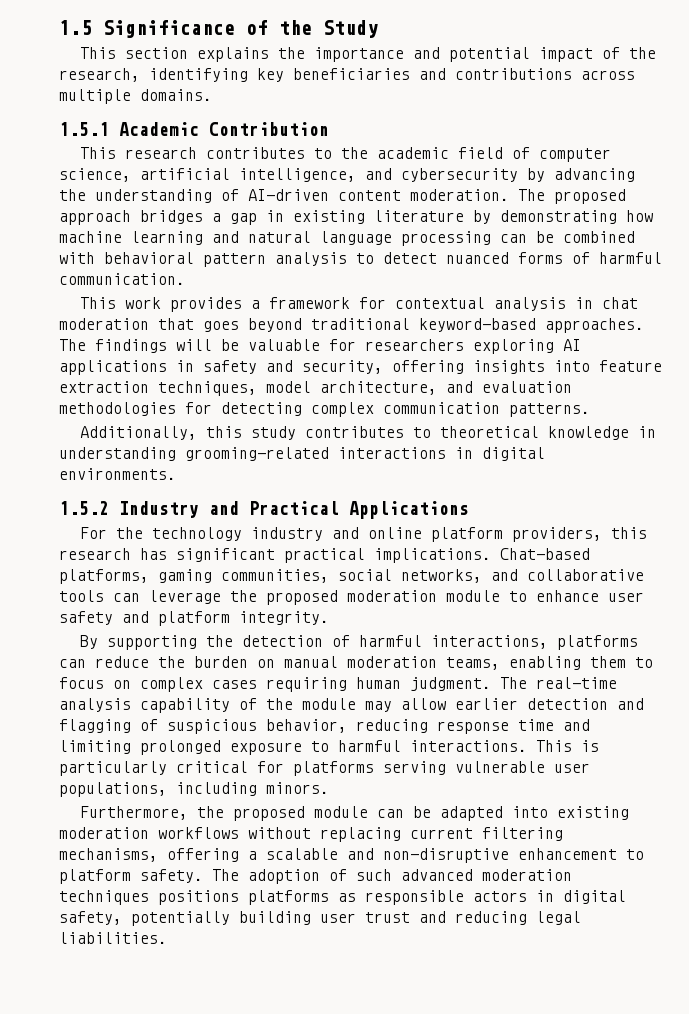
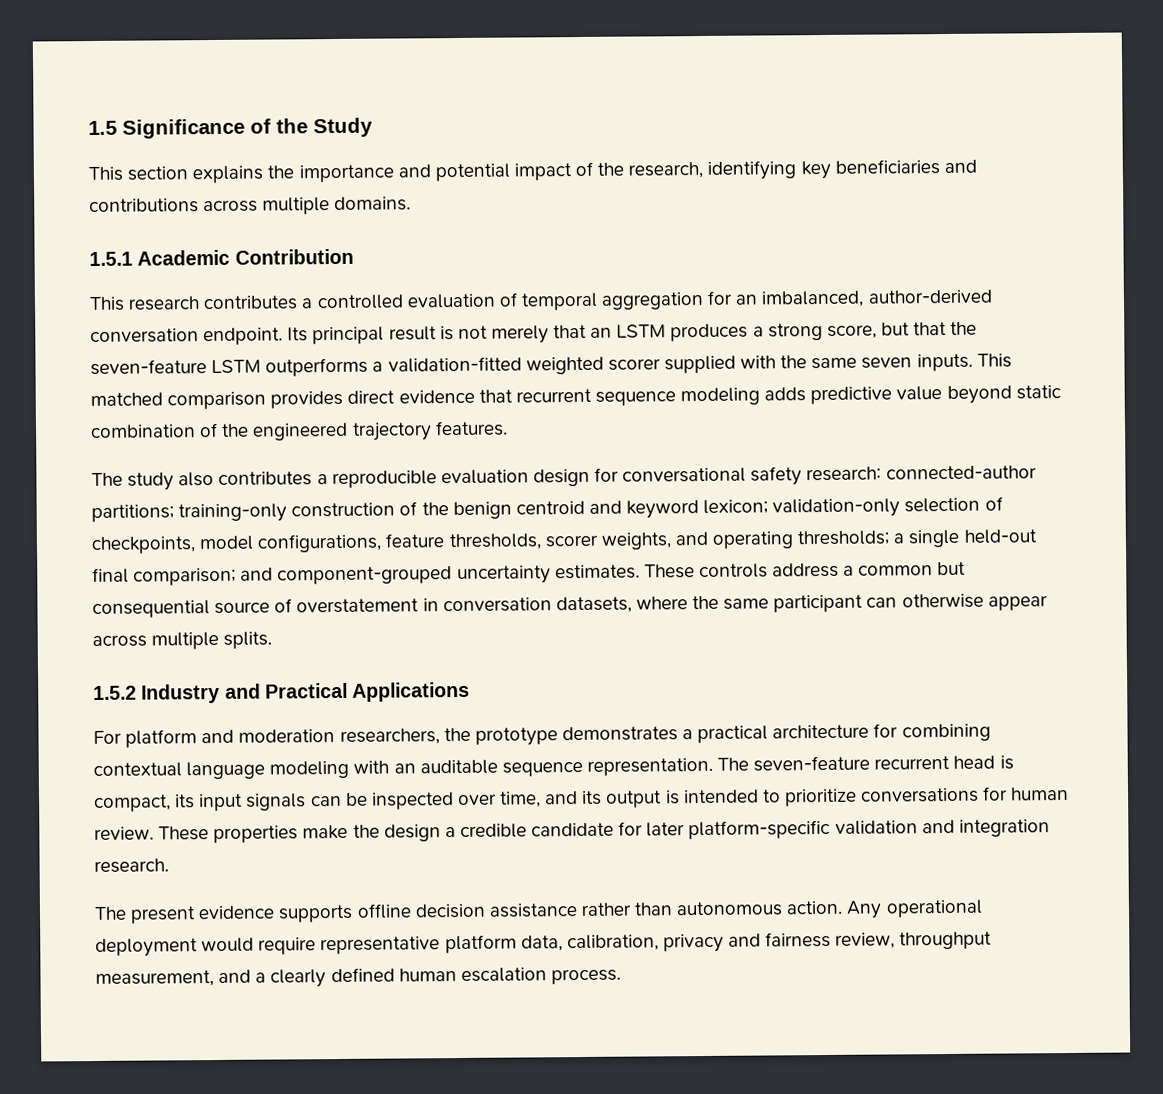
- This research contributes to the academic field of computer science, artificial intelligence, and cybersecurity by advancing the understanding of AI-driven content moderation. The proposed approach bridges a gap in existing literature by demonstrating how machine learning and natural language processing can be combined with behavioral pattern analysis to detect nuanced forms of harmful communication.
- This work provides a framework for contextual analysis in chat moderation that goes beyond traditional keyword-based approaches. The findings will be valuable for researchers exploring AI applications in safety and security, offering insights into feature extraction techniques, model architecture, and evaluation methodologies for detecting complex communication patterns.
- Additionally, this study contributes to theoretical knowledge in understanding grooming-related interactions in digital environments.
+ This research contributes a controlled evaluation of temporal aggregation for an imbalanced, author-derived conversation endpoint. Its principal result is not merely that an LSTM produces a strong score, but that the seven-feature LSTM outperforms a validation-fitted weighted scorer supplied with the same seven inputs. This matched comparison provides direct evidence that recurrent sequence modeling adds predictive value beyond static combination of the engineered trajectory features.
+ The study also contributes a reproducible evaluation design for conversational safety research: connected-author partitions; training-only construction of the benign centroid and keyword lexicon; validation-only selection of checkpoints, model configurations, feature thresholds, scorer weights, and operating thresholds; a single held-out final comparison; and component-grouped uncertainty estimates. These controls address a common but consequential source of overstatement in conversation datasets, where the same participant can otherwise appear across multiple splits.
- For the technology industry and online platform providers, this research has significant practical implications. Chat-based platforms, gaming communities, social networks, and collaborative tools can leverage the proposed moderation module to enhance user safety and platform integrity.
- By supporting the detection of harmful interactions, platforms can reduce the burden on manual moderation teams, enabling them to focus on complex cases requiring human judgment. The real-time analysis capability of the module may allow earlier detection and flagging of suspicious behavior, reducing response time and limiting prolonged exposure to harmful interactions. This is particularly critical for platforms serving vulnerable user populations, including minors.
- Furthermore, the proposed module can be adapted into existing moderation workflows without replacing current filtering mechanisms, offering a scalable and non-disruptive enhancement to platform safety. The adoption of such advanced moderation techniques positions platforms as responsible actors in digital safety, potentially building user trust and reducing legal liabilities.
+ For platform and moderation researchers, the prototype demonstrates a practical architecture for combining contextual language modeling with an auditable sequence representation. The seven-feature recurrent head is compact, its input signals can be inspected over time, and its output is intended to prioritize conversations for human review. These properties make the design a credible candidate for later platform-specific validation and integration research.
+ The present evidence supports offline decision assistance rather than autonomous action. Any operational deployment would require representative platform data, calibration, privacy and fairness review, throughput measurement, and a clearly defined human escalation process.

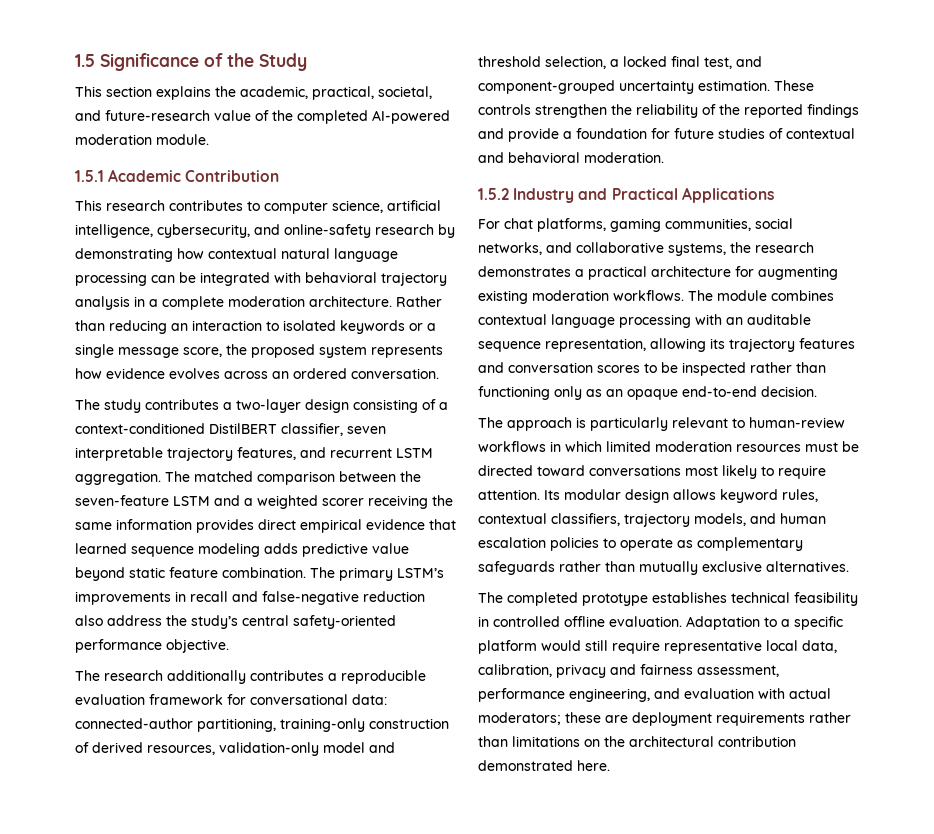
- This section explains the importance and potential impact of the research, identifying key beneficiaries and contributions across multiple domains.
+ This section explains the academic, practical, societal, and future-research value of the completed AI-powered moderation module.
- This research contributes a controlled evaluation of temporal aggregation for an imbalanced, author-derived conversation endpoint. Its principal result is not merely that an LSTM produces a strong score, but that the seven-feature LSTM outperforms a validation-fitted weighted scorer supplied with the same seven inputs. This matched comparison provides direct evidence that recurrent sequence modeling adds predictive value beyond static combination of the engineered trajectory features.
- The study also contributes a reproducible evaluation design for conversational safety research: connected-author partitions; training-only construction of the benign centroid and keyword lexicon; validation-only selection of checkpoints, model configurations, feature thresholds, scorer weights, and operating thresholds; a single held-out final comparison; and component-grouped uncertainty estimates.
+ This research contributes to computer science, artificial intelligence, cybersecurity, and online-safety research by demonstrating how contextual natural language processing can be integrated with behavioral trajectory analysis in a complete moderation architecture. Rather than reducing an interaction to isolated keywords or a single message score, the proposed system represents how evidence evolves across an ordered conversation.
+ The study contributes a two-layer design consisting of a context-conditioned DistilBERT classifier, seven interpretable trajectory features, and recurrent LSTM aggregation. The matched comparison between the seven-feature LSTM and a weighted scorer receiving the same information provides direct empirical evidence that learned sequence modeling adds predictive value beyond static feature combination. The primary LSTM’s improvements in recall and false-negative reduction also address the study’s central safety-oriented performance objective.
+ The research additionally contributes a reproducible evaluation framework for conversational data: connected-author partitioning, training-only construction of derived resources, validation-only model and threshold selection, a locked final test, and component-grouped uncertainty estimation.
- These controls address a common but consequential source of overstatement in conversation datasets, where the same participant can otherwise appear across multiple splits.
+ These controls strengthen the reliability of the reported findings and provide a foundation for future studies of contextual and behavioral moderation.
- For platform and moderation researchers, the prototype demonstrates a practical architecture for combining contextual language modeling with an auditable sequence representation. The seven-feature recurrent head is compact, its input signals can be inspected over time, and its output is intended to prioritize conversations for human review. These properties make the design a credible candidate for later platform-specific validation and integration research.
- The present evidence supports offline decision assistance rather than autonomous action. Any operational deployment would require representative platform data, calibration, privacy and fairness review, throughput measurement, and a clearly defined human escalation process.
+ For chat platforms, gaming communities, social networks, and collaborative systems, the research demonstrates a practical architecture for augmenting existing moderation workflows. The module combines contextual language processing with an auditable sequence representation, allowing its trajectory features and conversation scores to be inspected rather than functioning only as an opaque end-to-end decision.
+ The approach is particularly relevant to human-review workflows in which limited moderation resources must be directed toward conversations most likely to require attention. Its modular design allows keyword rules, contextual classifiers, trajectory models, and human escalation policies to operate as complementary safeguards rather than mutually exclusive alternatives.
+ The completed prototype establishes technical feasibility in controlled offline evaluation. Adaptation to a specific platform would still require representative local data, calibration, privacy and fairness assessment, performance engineering, and evaluation with actual moderators; these are deployment requirements rather than limitations on the architectural contribution demonstrated here.

